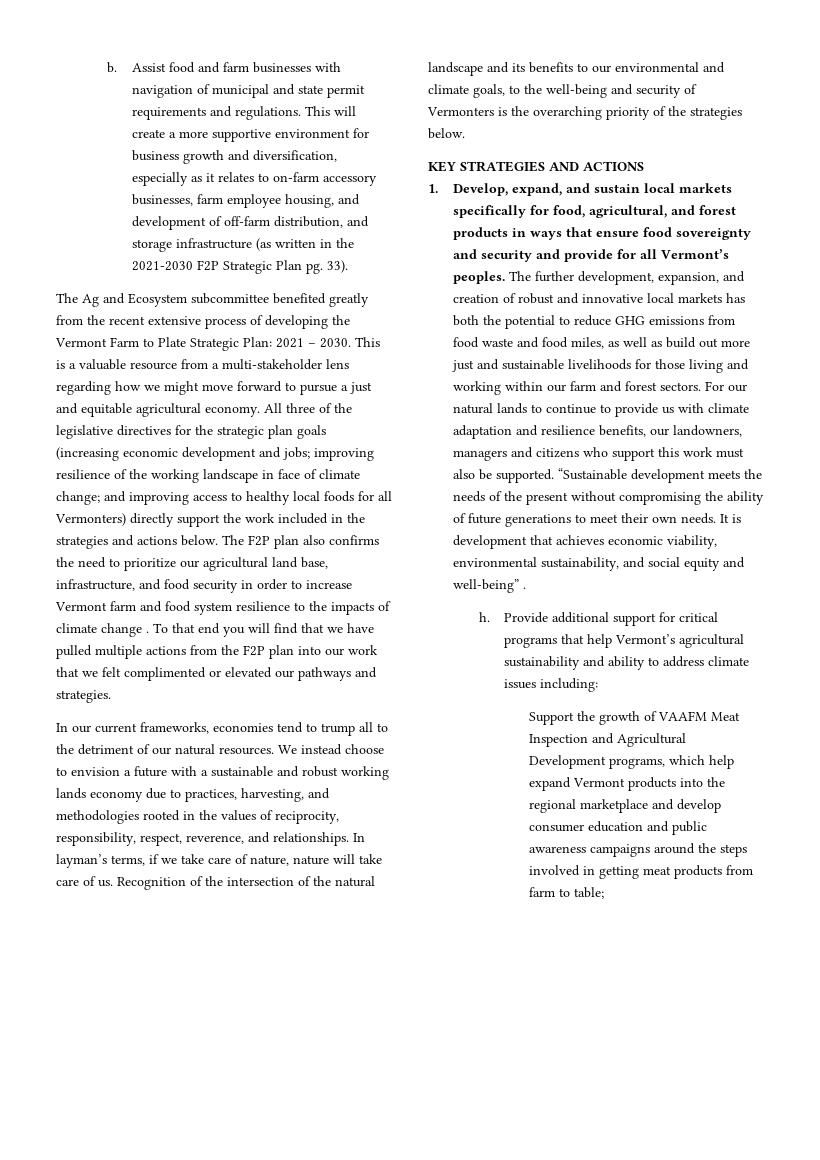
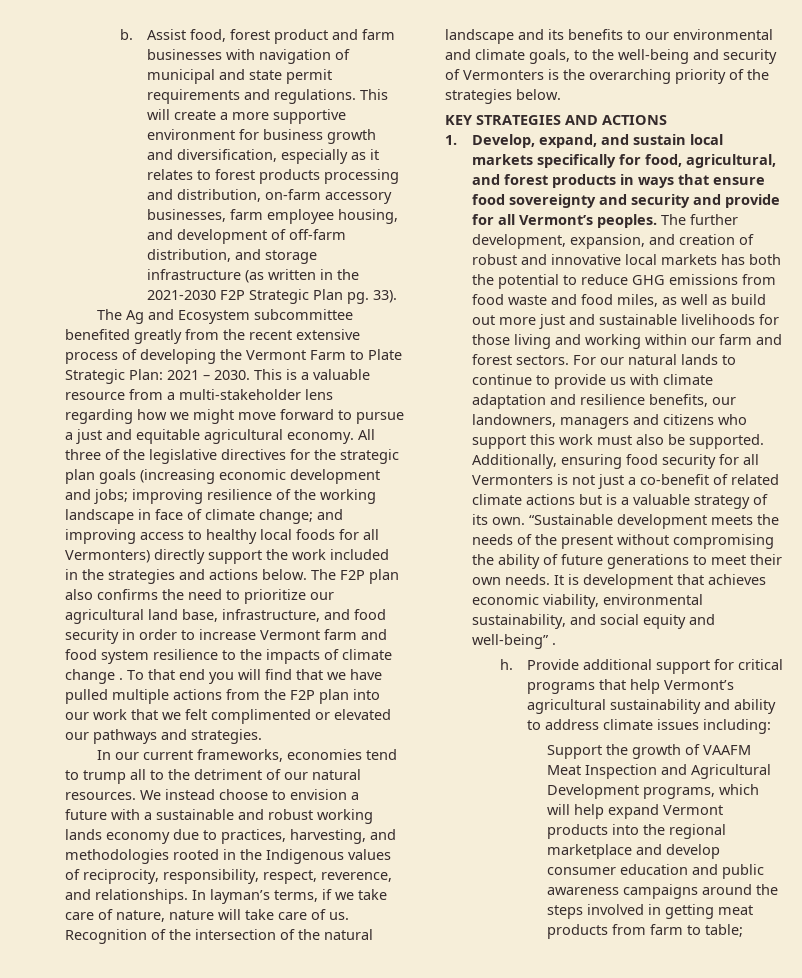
- Assist food and farm businesses with navigation of municipal and state permit requirements and regulations.
+ Assist food, forest product and farm businesses with navigation of municipal and state permit requirements and regulations.
- This will create a more supportive environment for business growth and diversification, especially as it relates to on-farm accessory businesses, farm employee housing, and development of off-farm distribution, and storage infrastructure (as written in the 2021-2030 F2P Strategic Plan pg.
+ This will create a more supportive environment for business growth and diversification, especially as it relates to forest products processing and distribution, on-farm accessory businesses, farm employee housing, and development of off-farm distribution, and storage infrastructure (as written in the 2021-2030 F2P Strategic Plan pg.
- We instead choose to envision a future with a sustainable and robust working lands economy due to practices, harvesting, and methodologies rooted in the values of reciprocity, responsibility, respect, reverence, and relationships.
+ We instead choose to envision a future with a sustainable and robust working lands economy due to practices, harvesting, and methodologies rooted in the Indigenous values of reciprocity, responsibility, respect, reverence, and relationships.
+ Additionally, ensuring food security for all Vermonters is not just a co-benefit of related climate actions but is a valuable strategy of its own.
- Support the growth of VAAFM Meat Inspection and Agricultural Development programs, which help expand Vermont products into the regional marketplace and develop consumer education and public awareness campaigns around the steps involved in getting meat products from farm to table;
+ Support the growth of VAAFM Meat Inspection and Agricultural Development programs, which will help expand Vermont products into the regional marketplace and develop consumer education and public awareness campaigns around the steps involved in getting meat products from farm to table;

